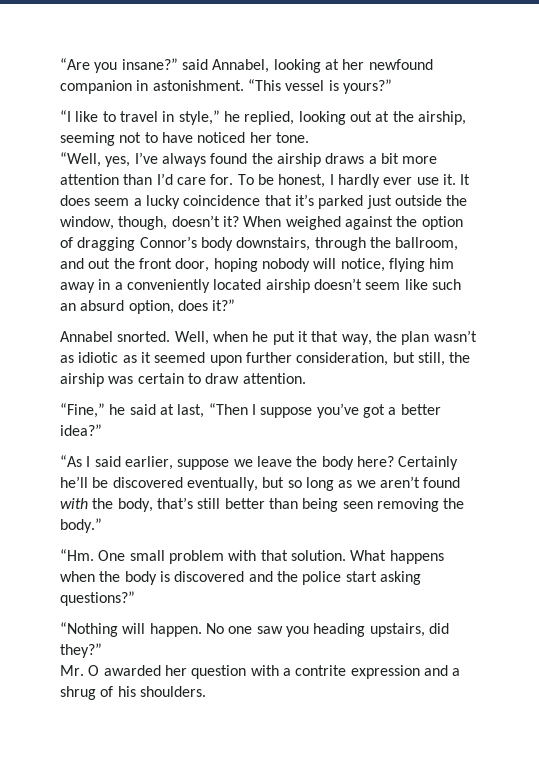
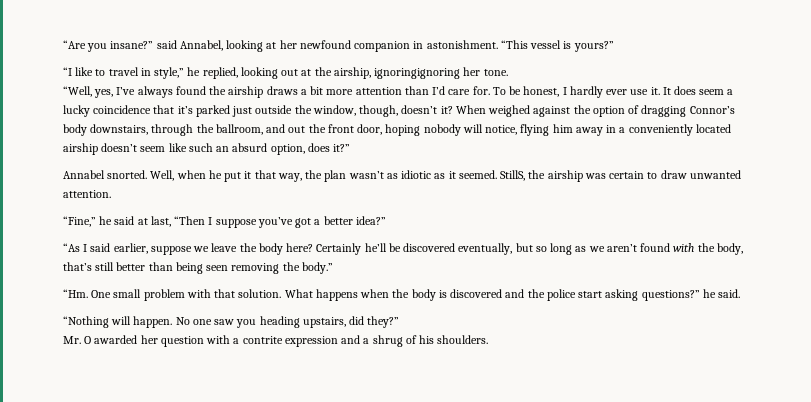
- “I like to travel in style,” he replied, looking out at the airship, seeming not to have noticed her tone.
+ “I like to travel in style,” he replied, looking out at the airship, ignoringignoring her tone.
- Well, when he put it that way, the plan wasn’t as idiotic as it seemed upon further consideration, but still, the airship was certain to draw attention.
+ Well, when he put it that way, the plan wasn’t as idiotic as it seemed. StillS, the airship was certain to draw unwanted attention.
- What happens when the body is discovered and the police start asking questions?”
+ What happens when the body is discovered and the police start asking questions?” he said.

